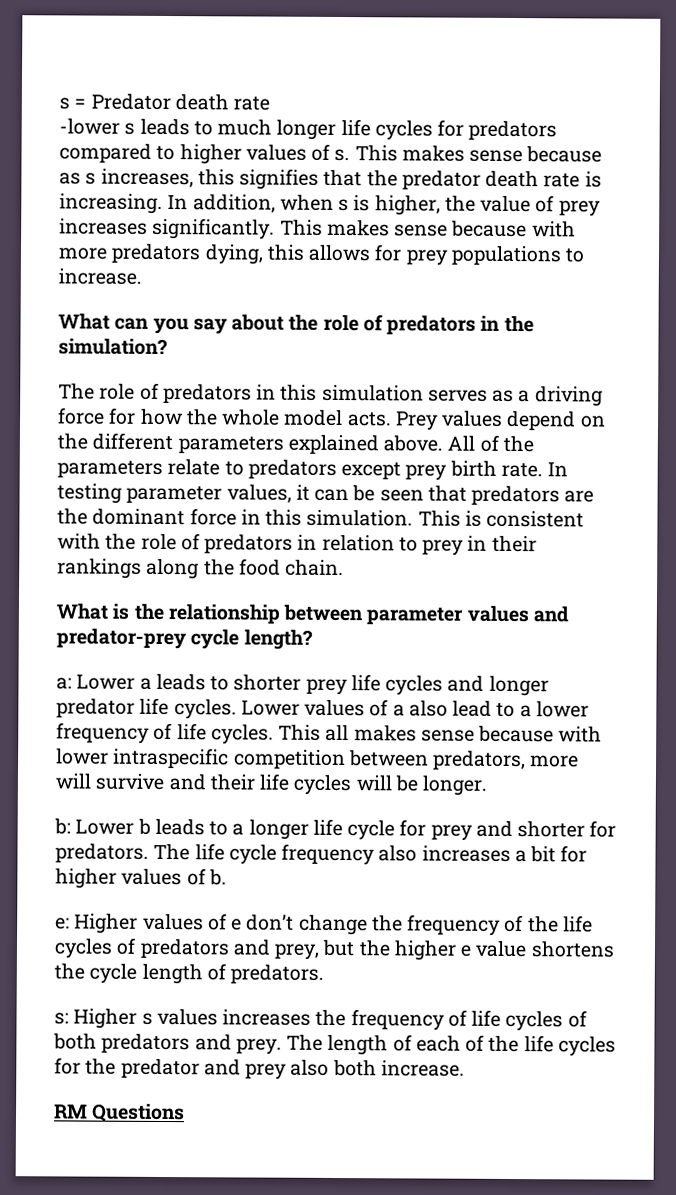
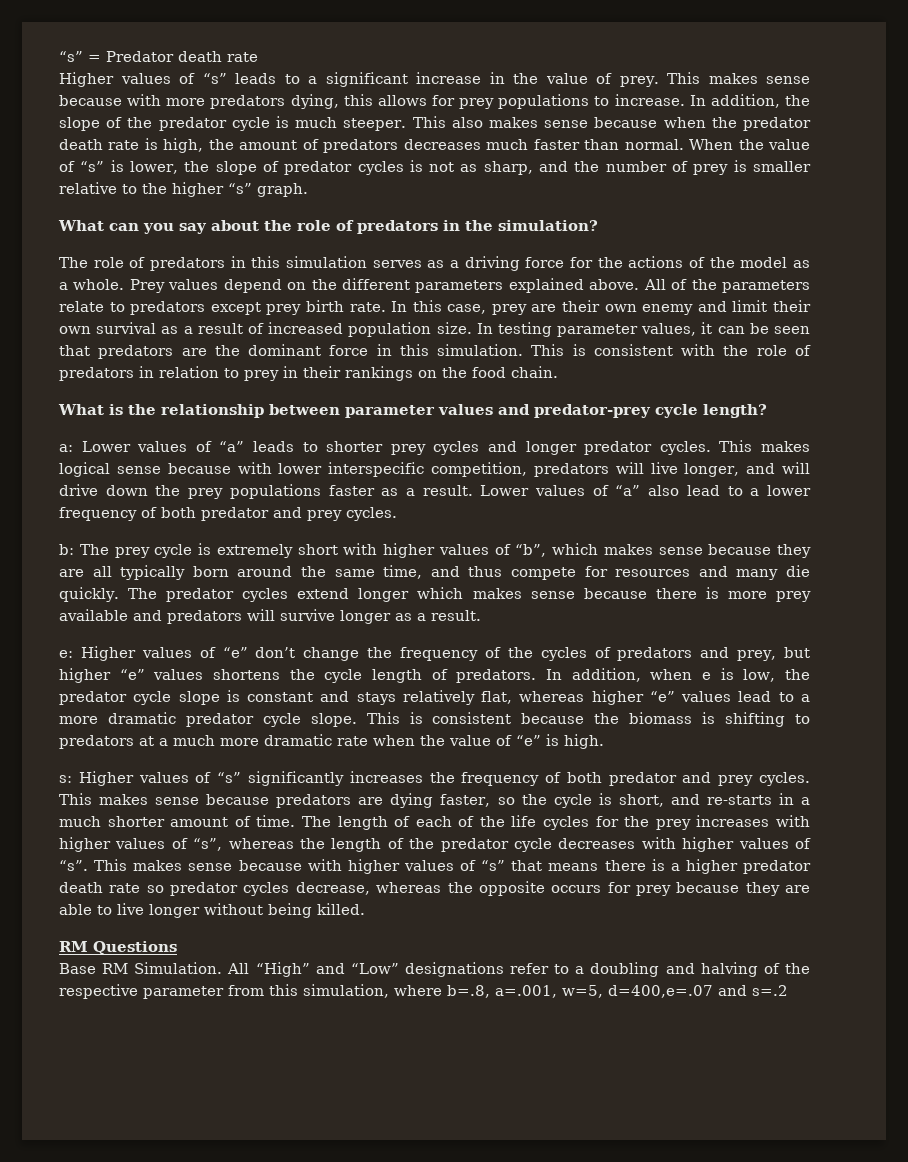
- s = Predator death rate
+ “s” = Predator death rate
- -lower s leads to much longer life cycles for predators compared to higher values of s. This makes sense because as s increases, this signifies that the predator death rate is increasing. In addition, when s is higher, the value of prey increases significantly.
+ Higher values of “s” leads to a significant increase in the value of prey.
+ In addition, the slope of the predator cycle is much steeper. This also makes sense because when the predator death rate is high, the amount of predators decreases much faster than normal. When the value of “s” is lower, the slope of predator cycles is not as sharp, and the number of prey is smaller relative to the higher “s” graph.
- The role of predators in this simulation serves as a driving force for how the whole model acts.
+ The role of predators in this simulation serves as a driving force for the actions of the model as a whole.
- In testing parameter values, it can be seen that predators are the dominant force in this simulation.
+ In this case, prey are their own enemy and limit their own survival as a result of increased population size. In testing parameter values, it can be seen that predators are the dominant force in this simulation.
- This is consistent with the role of predators in relation to prey in their rankings along the food chain.
+ This is consistent with the role of predators in relation to prey in their rankings on the food chain.
- a: Lower a leads to shorter prey life cycles and longer predator life cycles. Lower values of a also lead to a lower frequency of life cycles. This all makes sense because with lower intraspecific competition between predators, more will survive and their life cycles will be longer.
- b: Lower b leads to a longer life cycle for prey and shorter for predators. The life cycle frequency also increases a bit for higher values of b.
+ a: Lower values of “a” leads to shorter prey cycles and longer predator cycles. This makes logical sense because with lower interspecific competition, predators will live longer, and will drive down the prey populations faster as a result. Lower values of “a” also lead to a lower frequency of both predator and prey cycles.
+ b: The prey cycle is extremely short with higher values of “b”, which makes sense because they are all typically born around the same time, and thus compete for resources and many die quickly. The predator cycles extend longer which makes sense because there is more prey available and predators will survive longer as a result.
- e: Higher values of e don’t change the frequency of the life cycles of predators and prey, but the higher e value shortens the cycle length of predators.
- s: Higher s values increases the frequency of life cycles of both predators and prey.
+ e: Higher values of “e” don’t change the frequency of the cycles of predators and prey, but higher “e” values shortens the cycle length of predators. In addition, when e is low, the predator cycle slope is constant and stays relatively flat, whereas higher “e” values lead to a more dramatic predator cycle slope. This is consistent because the biomass is shifting to predators at a much more dramatic rate when the value of “e” is high.
+ s: Higher values of “s” significantly increases the frequency of both predator and prey cycles. This makes sense because predators are dying faster, so the cycle is short, and re-starts in a much shorter amount of time.
- The length of each of the life cycles for the predator and prey also both increase.
+ The length of each of the life cycles for the prey increases with higher values of “s”, whereas the length of the predator cycle decreases with higher values of “s”. This makes sense because with higher values of “s” that means there is a higher predator death rate so predator cycles decrease, whereas the opposite occurs for prey because they are able to live longer without being killed.
  RM Questions
+ Base RM Simulation. All “High” and “Low” designations refer to a doubling and halving of the respective parameter from this simulation, where b=.8, a=.001, w=5, d=400,e=.07 and s=.2

